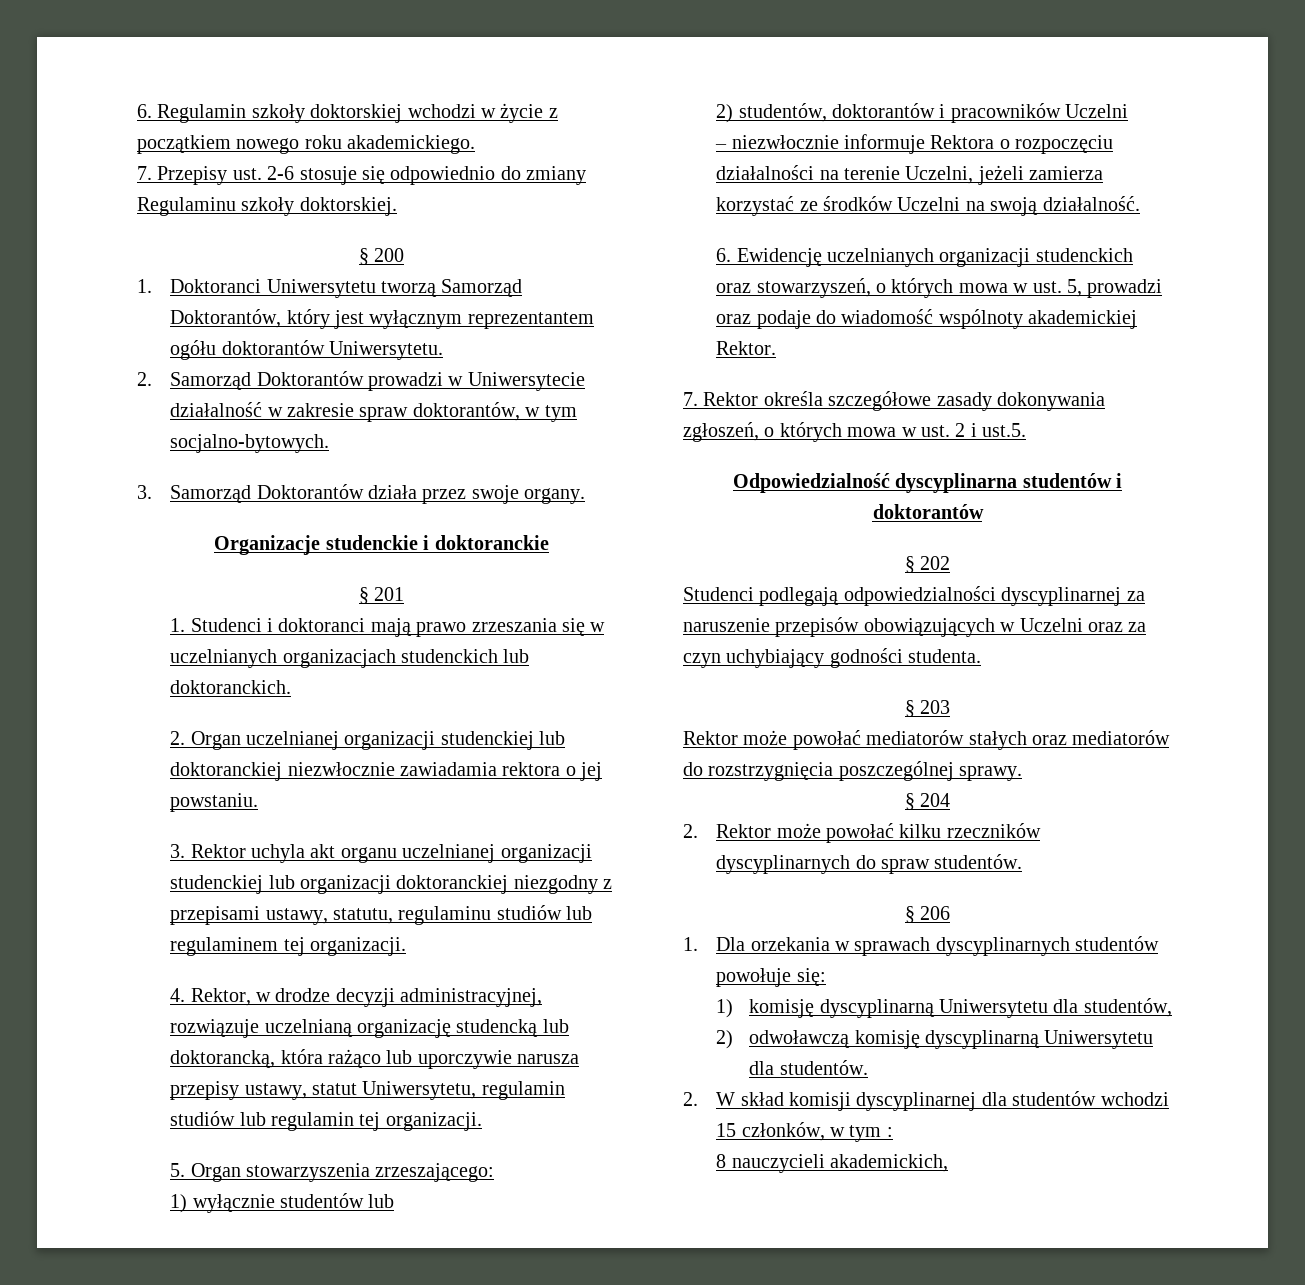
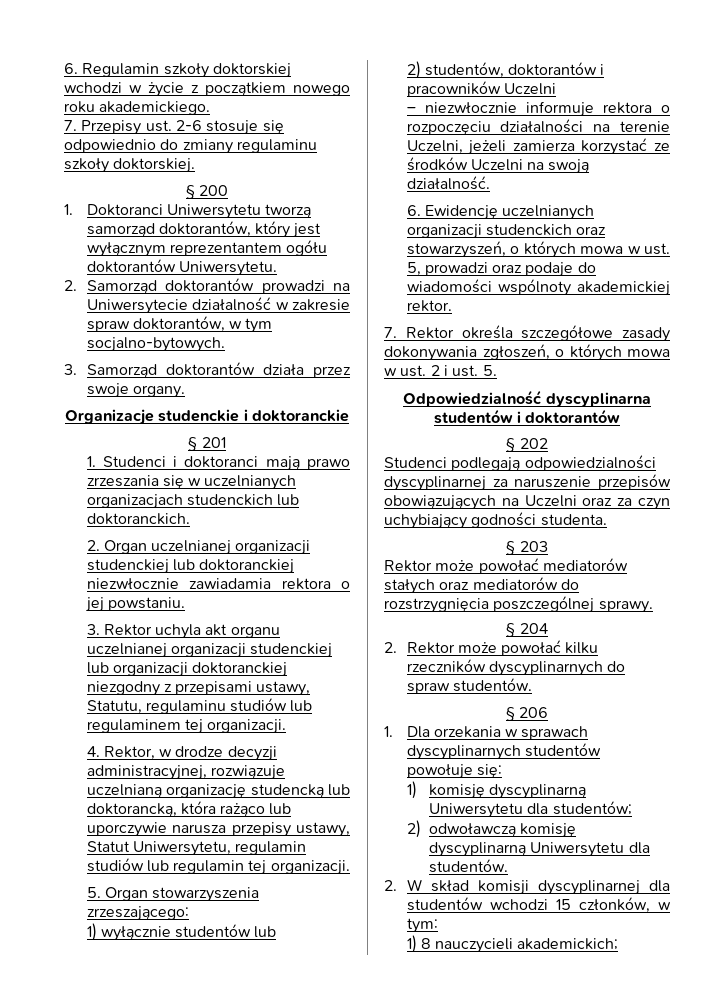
- 7. Przepisy ust. 2-6 stosuje się odpowiednio do zmiany Regulaminu szkoły doktorskiej.
+ 7. Przepisy ust. 2-6 stosuje się odpowiednio do zmiany regulaminu szkoły doktorskiej.
- 1. Doktoranci Uniwersytetu tworzą Samorząd Doktorantów, który jest wyłącznym reprezentantem ogółu doktorantów Uniwersytetu.
+ 1. Doktoranci Uniwersytetu tworzą samorząd doktorantów, który jest wyłącznym reprezentantem ogółu doktorantów Uniwersytetu.
- 2. Samorząd Doktorantów prowadzi w Uniwersytecie działalność w zakresie spraw doktorantów, w tym socjalno-bytowych.
+ 2. Samorząd doktorantów prowadzi na Uniwersytecie działalność w zakresie spraw doktorantów, w tym socjalno-bytowych.
- 3. Samorząd Doktorantów działa przez swoje organy.
+ 3. Samorząd doktorantów działa przez swoje organy.
- 3. Rektor uchyla akt organu uczelnianej organizacji studenckiej lub organizacji doktoranckiej niezgodny z przepisami ustawy, statutu, regulaminu studiów lub regulaminem tej organizacji.
+ 3. Rektor uchyla akt organu uczelnianej organizacji studenckiej lub organizacji doktoranckiej niezgodny z przepisami ustawy, Statutu, regulaminu studiów lub regulaminem tej organizacji.
- 4. Rektor, w drodze decyzji administracyjnej, rozwiązuje uczelnianą organizację studencką lub doktorancką, która rażąco lub uporczywie narusza przepisy ustawy, statut Uniwersytetu, regulamin studiów lub regulamin tej organizacji.
+ 4. Rektor, w drodze decyzji administracyjnej, rozwiązuje uczelnianą organizację studencką lub doktorancką, która rażąco lub uporczywie narusza przepisy ustawy, Statut Uniwersytetu, regulamin studiów lub regulamin tej organizacji.
- – niezwłocznie informuje Rektora o rozpoczęciu działalności na terenie Uczelni, jeżeli zamierza korzystać ze środków Uczelni na swoją działalność.
+ – niezwłocznie informuje rektora o rozpoczęciu działalności na terenie Uczelni, jeżeli zamierza korzystać ze środków Uczelni na swoją działalność.
- 6. Ewidencję uczelnianych organizacji studenckich oraz stowarzyszeń, o których mowa w ust. 5, prowadzi oraz podaje do wiadomość wspólnoty akademickiej Rektor.
+ 6. Ewidencję uczelnianych organizacji studenckich oraz stowarzyszeń, o których mowa w ust. 5, prowadzi oraz podaje do wiadomości wspólnoty akademickiej rektor.
- 7. Rektor określa szczegółowe zasady dokonywania zgłoszeń, o których mowa w ust. 2 i ust.5.
+ 7. Rektor określa szczegółowe zasady dokonywania zgłoszeń, o których mowa w ust. 2 i ust. 5.
- Studenci podlegają odpowiedzialności dyscyplinarnej za naruszenie przepisów obowiązujących w Uczelni oraz za czyn uchybiający godności studenta.
+ Studenci podlegają odpowiedzialności dyscyplinarnej za naruszenie przepisów obowiązujących na Uczelni oraz za czyn uchybiający godności studenta.
- 1) komisję dyscyplinarną Uniwersytetu dla studentów,
+ 1) komisję dyscyplinarną Uniwersytetu dla studentów;
- 2. W skład komisji dyscyplinarnej dla studentów wchodzi 15 członków, w tym :
- 8 nauczycieli akademickich,
+ 2. W skład komisji dyscyplinarnej dla studentów wchodzi 15 członków, w tym:
+ 1) 8 nauczycieli akademickich;

